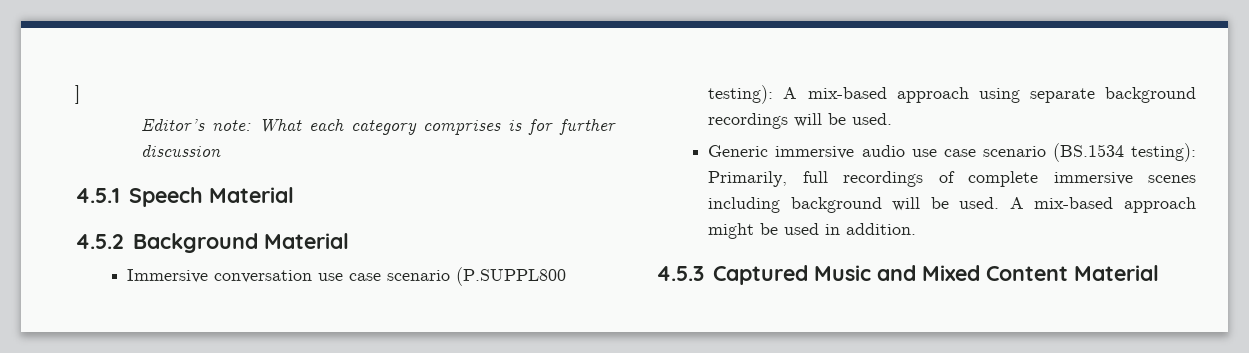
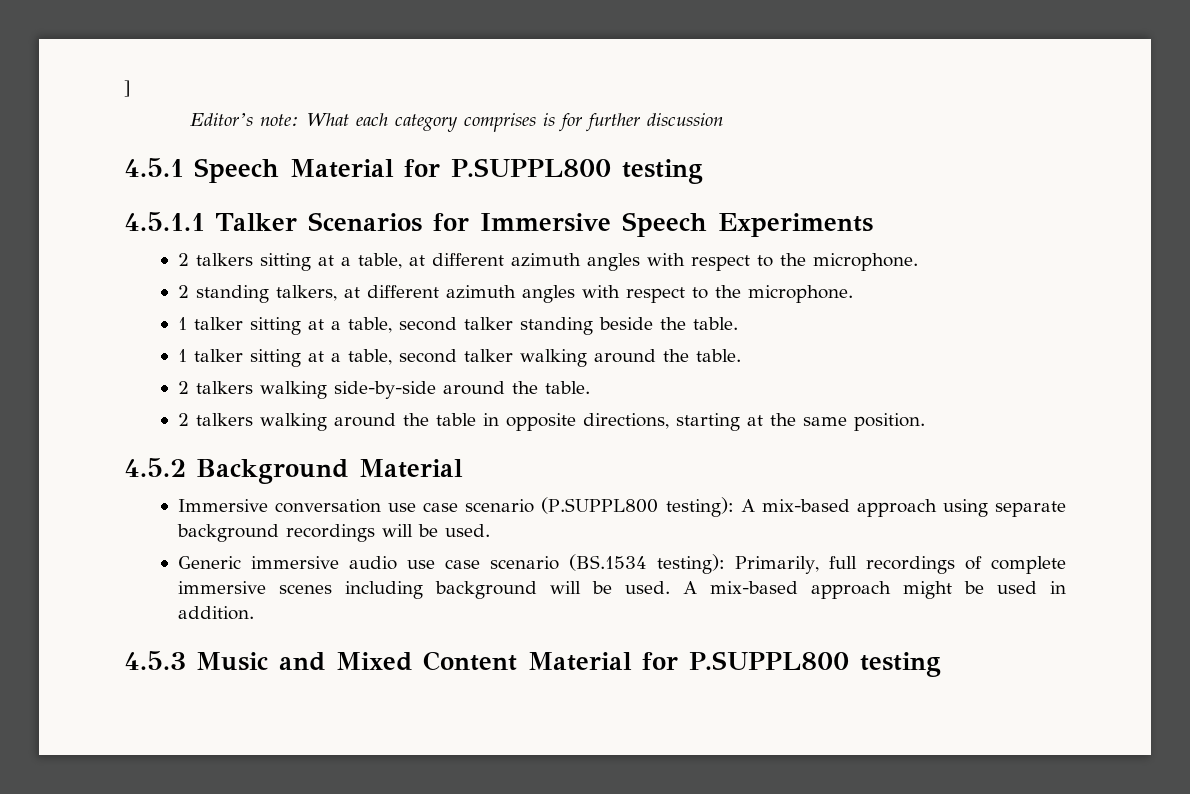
- 4.5.1 Speech Material
+ 4.5.1 Speech Material for P.SUPPL800 testing
+ 4.5.1.1 Talker Scenarios for Immersive Speech Experiments
+ 2 talkers sitting at a table, at different azimuth angles with respect to the microphone.
+ 2 standing talkers, at different azimuth angles with respect to the microphone.
+ 1 talker sitting at a table, second talker standing beside the table.
+ 1 talker sitting at a table, second talker walking around the table.
+ 2 talkers walking side-by-side around the table.
+ 2 talkers walking around the table in opposite directions, starting at the same position.
- 4.5.3 Captured Music and Mixed Content Material
+ 4.5.3 Music and Mixed Content Material for P.SUPPL800 testing

